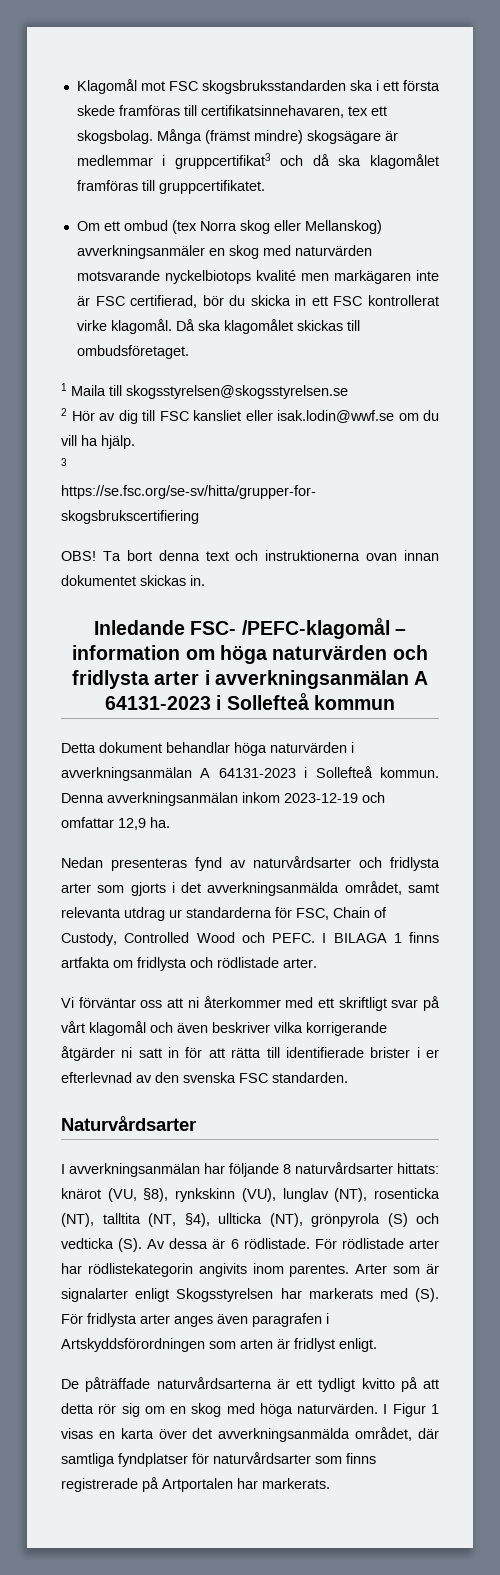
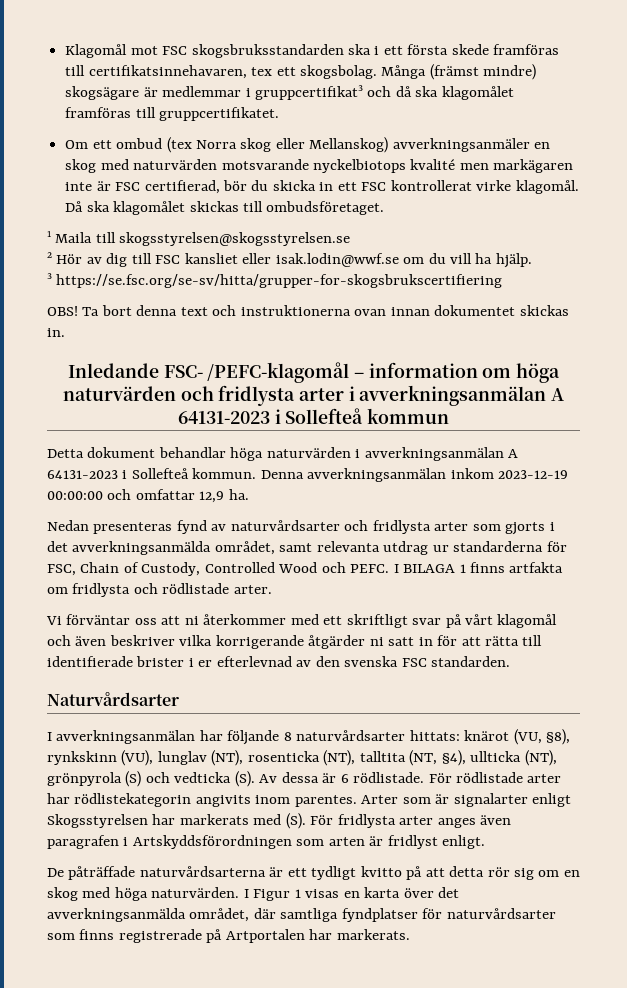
- Denna avverkningsanmälan inkom 2023-12-19 och omfattar 12,9 ha.
+ Denna avverkningsanmälan inkom 2023-12-19 00:00:00 och omfattar 12,9 ha.

